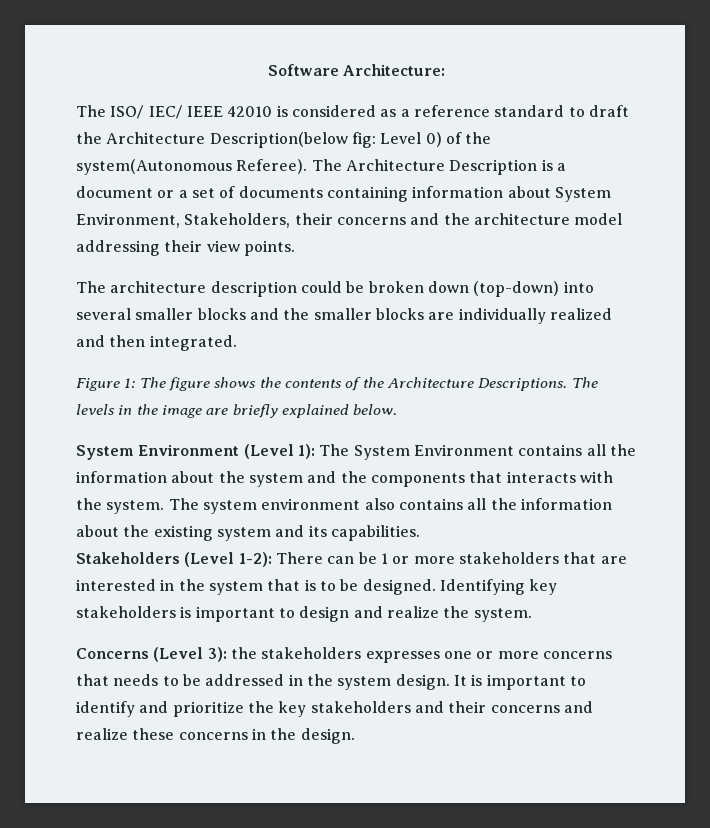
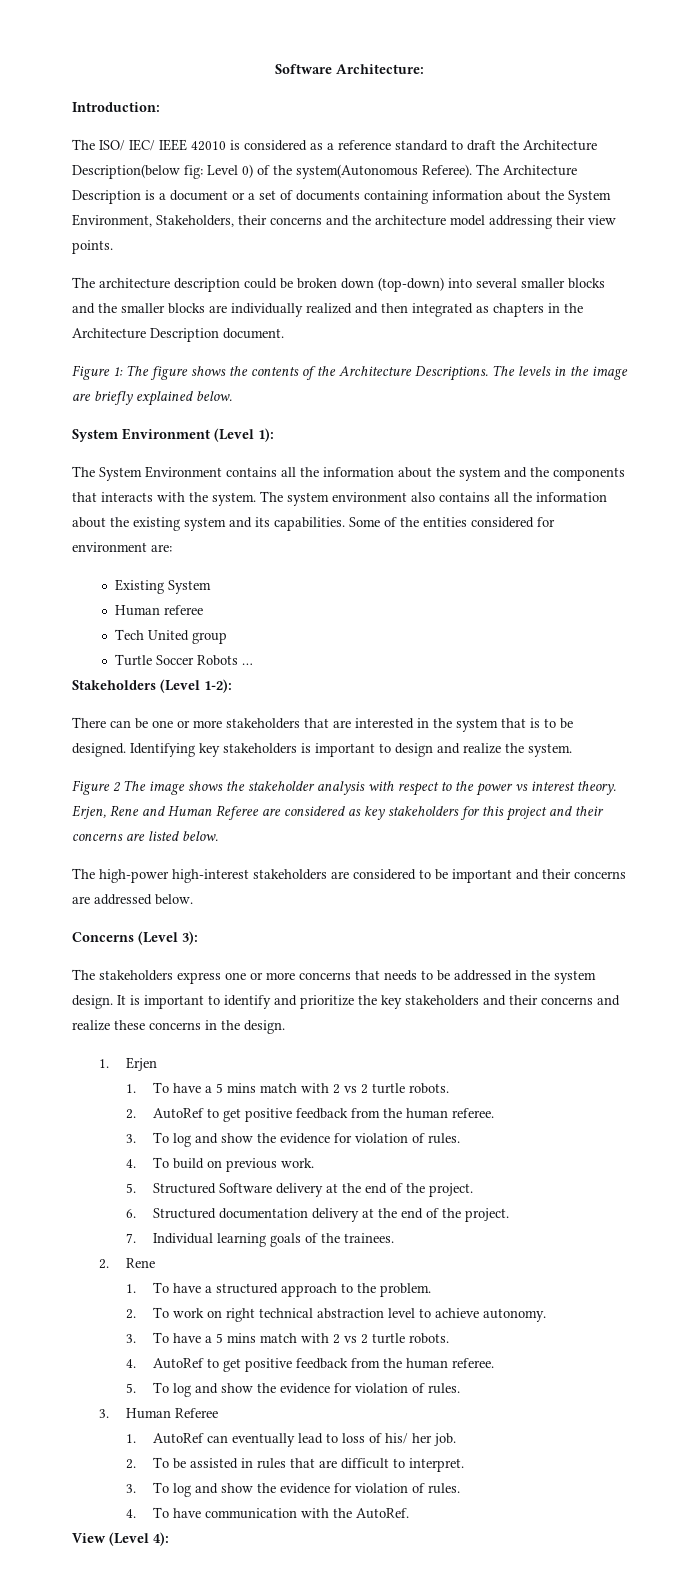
+ Introduction:
- The Architecture Description is a document or a set of documents containing information about System Environment, Stakeholders, their concerns and the architecture model addressing their view points.
+ The Architecture Description is a document or a set of documents containing information about the System Environment, Stakeholders, their concerns and the architecture model addressing their view points.
- The architecture description could be broken down (top-down) into several smaller blocks and the smaller blocks are individually realized and then integrated.
+ The architecture description could be broken down (top-down) into several smaller blocks and the smaller blocks are individually realized and then integrated as chapters in the Architecture Description document.
- System Environment (Level 1): The System Environment contains all the information about the system and the components that interacts with the system.
+ System Environment (Level 1):
+ The System Environment contains all the information about the system and the components that interacts with the system.
+ Some of the entities considered for environment are:
+ Existing System
+ Human referee
+ Tech United group
+ Turtle Soccer Robots …
- Stakeholders (Level 1-2): There can be 1 or more stakeholders that are interested in the system that is to be designed.
+ Stakeholders (Level 1-2):
+ There can be one or more stakeholders that are interested in the system that is to be designed.
+ Figure 2 The image shows the stakeholder analysis with respect to the power vs interest theory. Erjen, Rene and Human Referee are considered as key stakeholders for this project and their concerns are listed below.
+ The high-power high-interest stakeholders are considered to be important and their concerns are addressed below.
- Concerns (Level 3): the stakeholders expresses one or more concerns that needs to be addressed in the system design.
+ Concerns (Level 3):
+ The stakeholders express one or more concerns that needs to be addressed in the system design.
+ 1. Erjen
+ 1. To have a 5 mins match with 2 vs 2 turtle robots.
+ 2. AutoRef to get positive feedback from the human referee.
+ 3. To log and show the evidence for violation of rules.
+ 4. To build on previous work.
+ 5. Structured Software delivery at the end of the project.
+ 6. Structured documentation delivery at the end of the project.
+ 7. Individual learning goals of the trainees.
+ 2. Rene
+ 1. To have a structured approach to the problem.
+ 2. To work on right technical abstraction level to achieve autonomy.
+ 3. To have a 5 mins match with 2 vs 2 turtle robots.
+ 4. AutoRef to get positive feedback from the human referee.
+ 5. To log and show the evidence for violation of rules.
+ 3. Human Referee
+ 1. AutoRef can eventually lead to loss of his/ her job.
+ 2. To be assisted in rules that are difficult to interpret.
+ 3. To log and show the evidence for violation of rules.
+ 4. To have communication with the AutoRef.
+ View (Level 4):

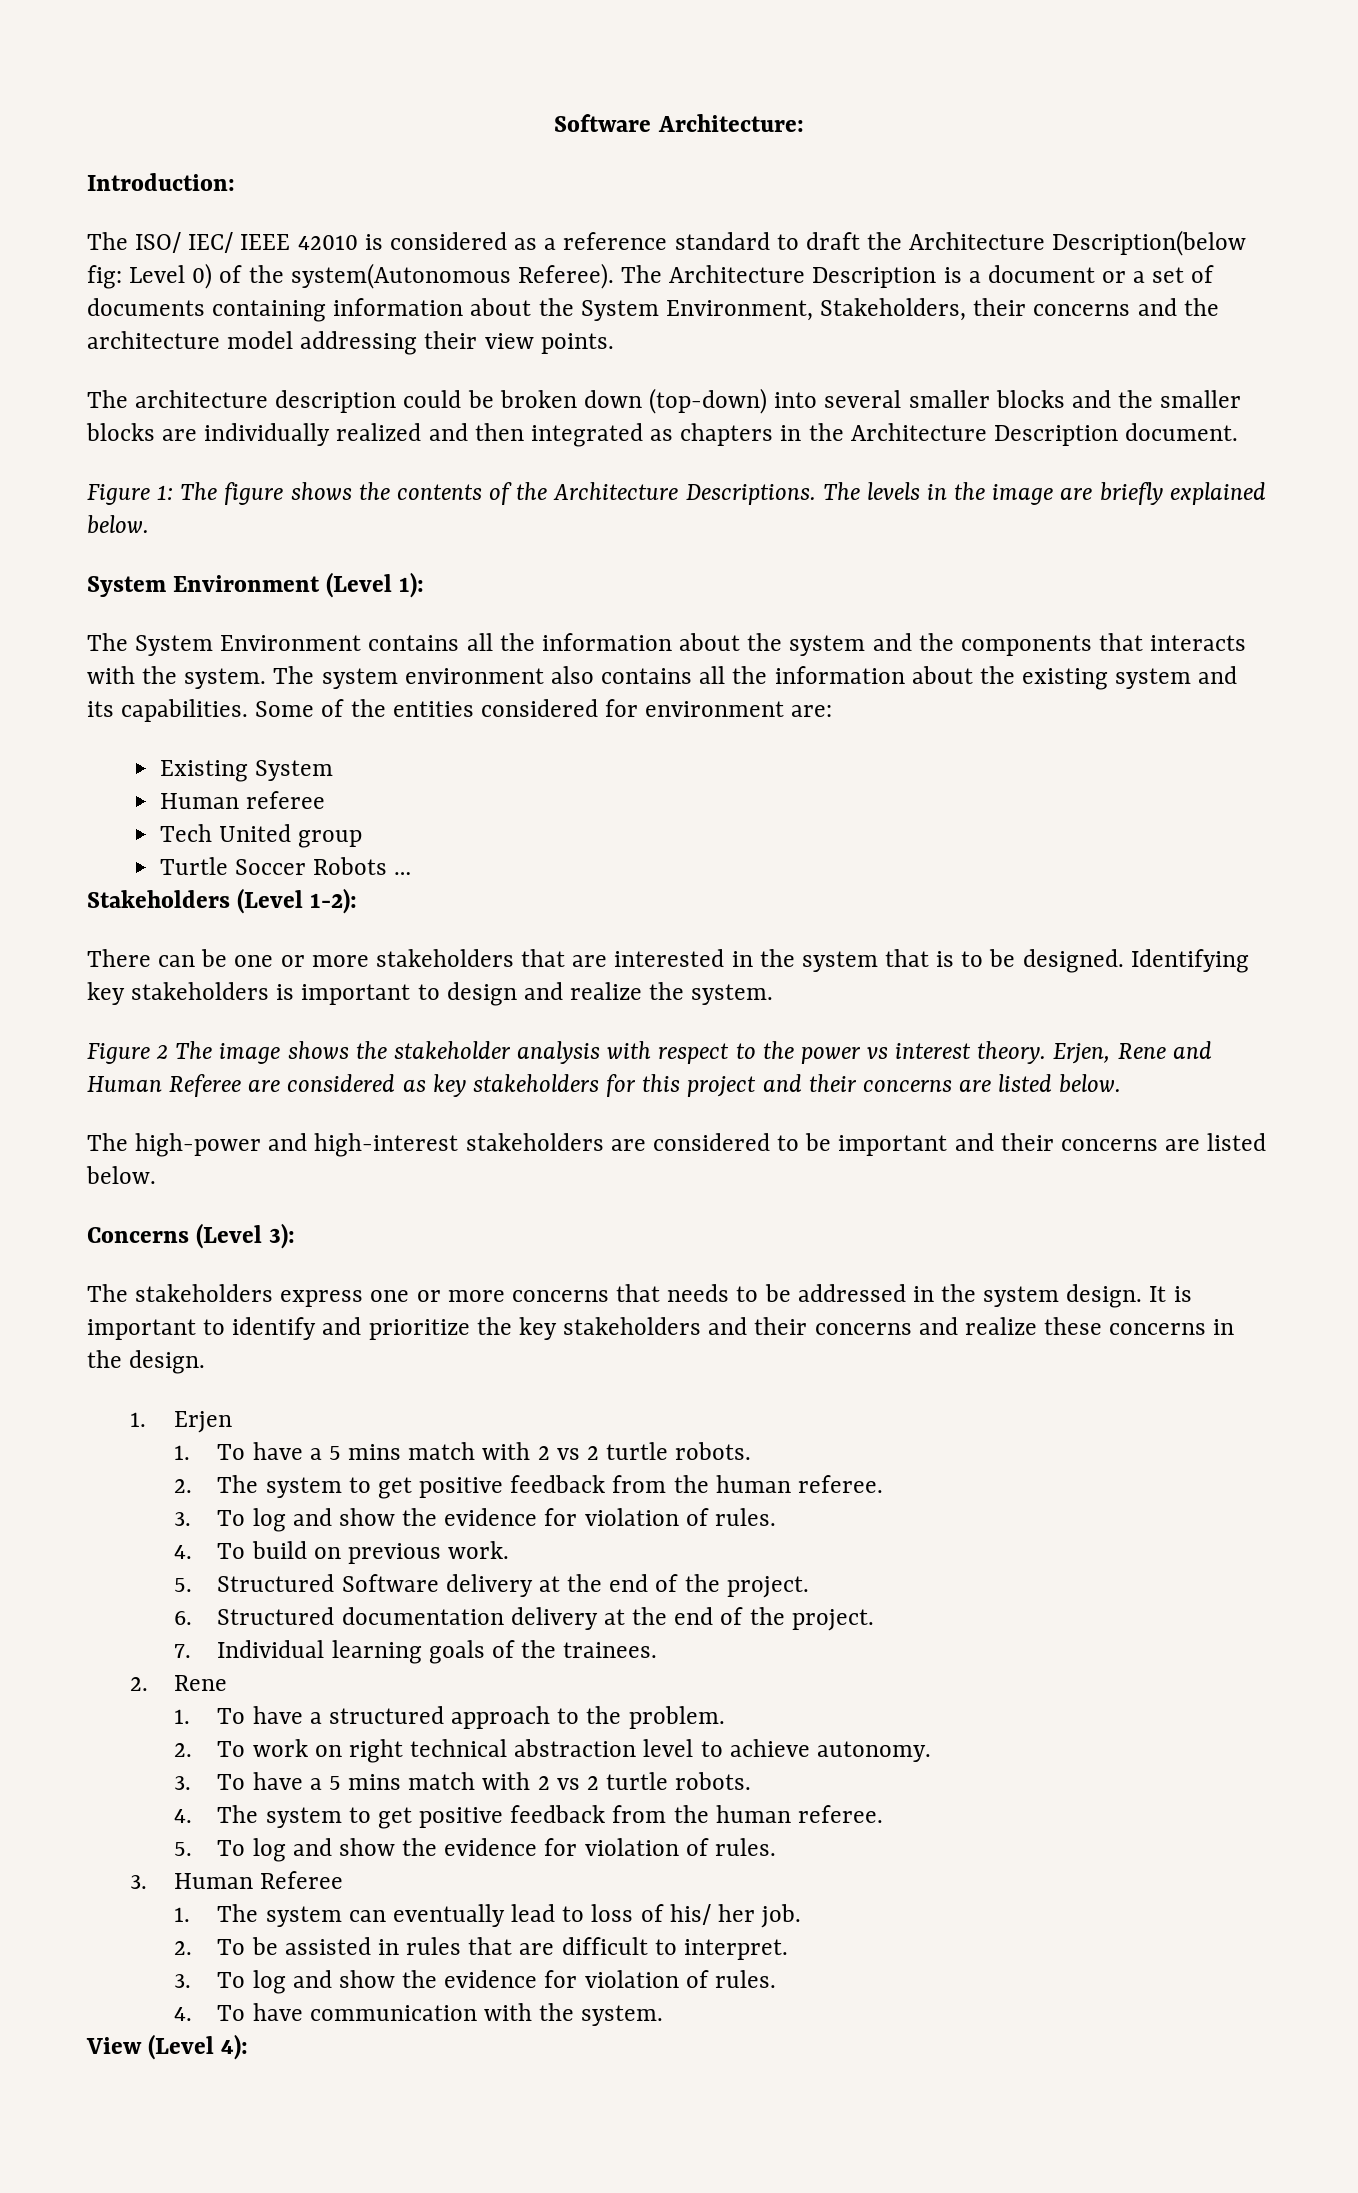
- The high-power high-interest stakeholders are considered to be important and their concerns are addressed below.
+ The high-power and high-interest stakeholders are considered to be important and their concerns are listed below.
- 2. AutoRef to get positive feedback from the human referee.
+ 2. The system to get positive feedback from the human referee.
- 4. AutoRef to get positive feedback from the human referee.
+ 4. The system to get positive feedback from the human referee.
- 1. AutoRef can eventually lead to loss of his/ her job.
+ 1. The system can eventually lead to loss of his/ her job.
- 4. To have communication with the AutoRef.
+ 4. To have communication with the system.

